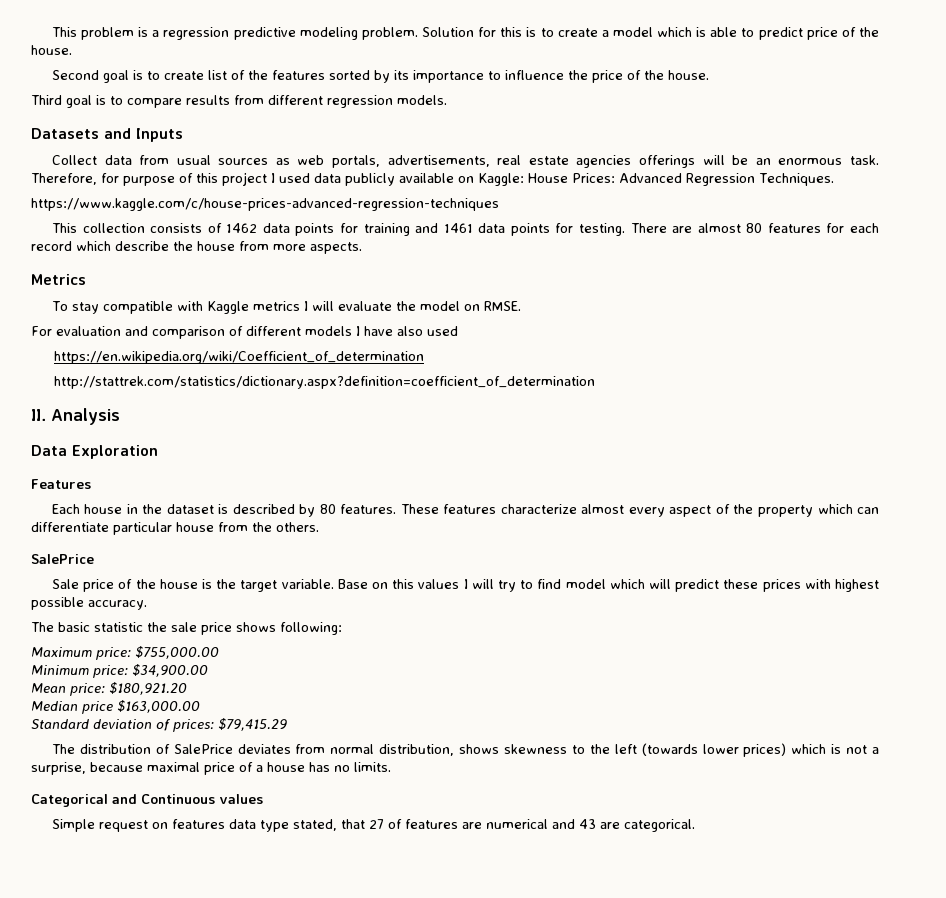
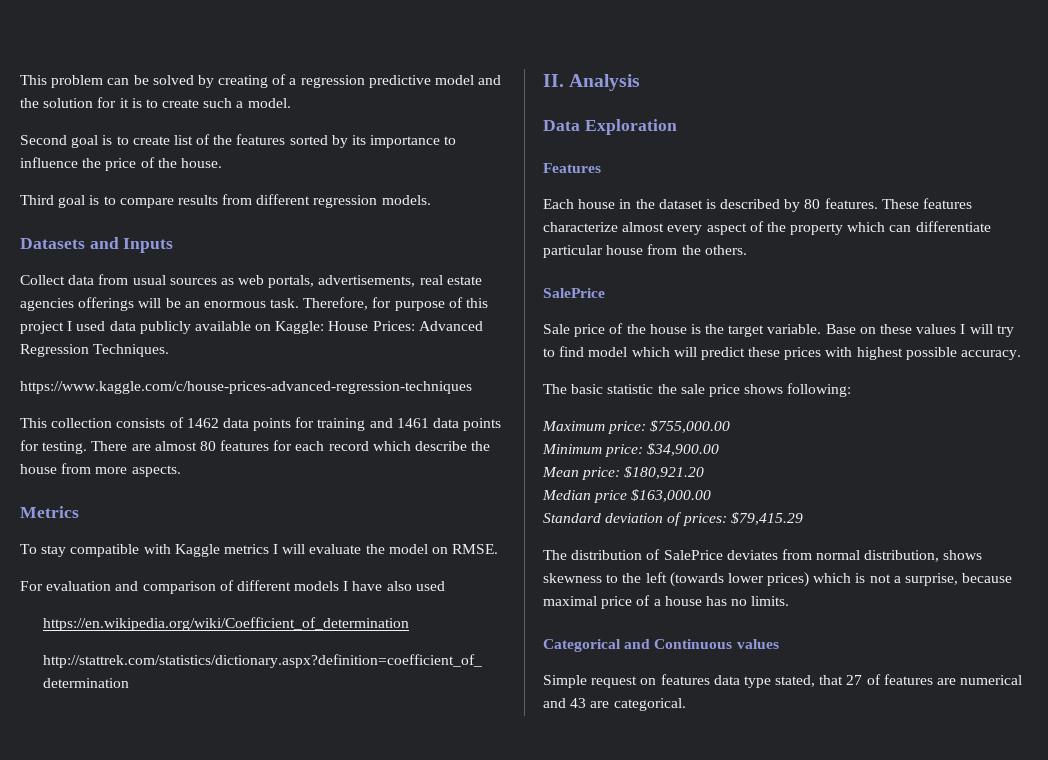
- This problem is a regression predictive modeling problem. Solution for this is to create a model which is able to predict price of the house.
+ This problem can be solved by creating of a regression predictive model and the solution for it is to create such a model.
- Base on this values I will try to find model which will predict these prices with highest possible accuracy.
+ Base on these values I will try to find model which will predict these prices with highest possible accuracy.

